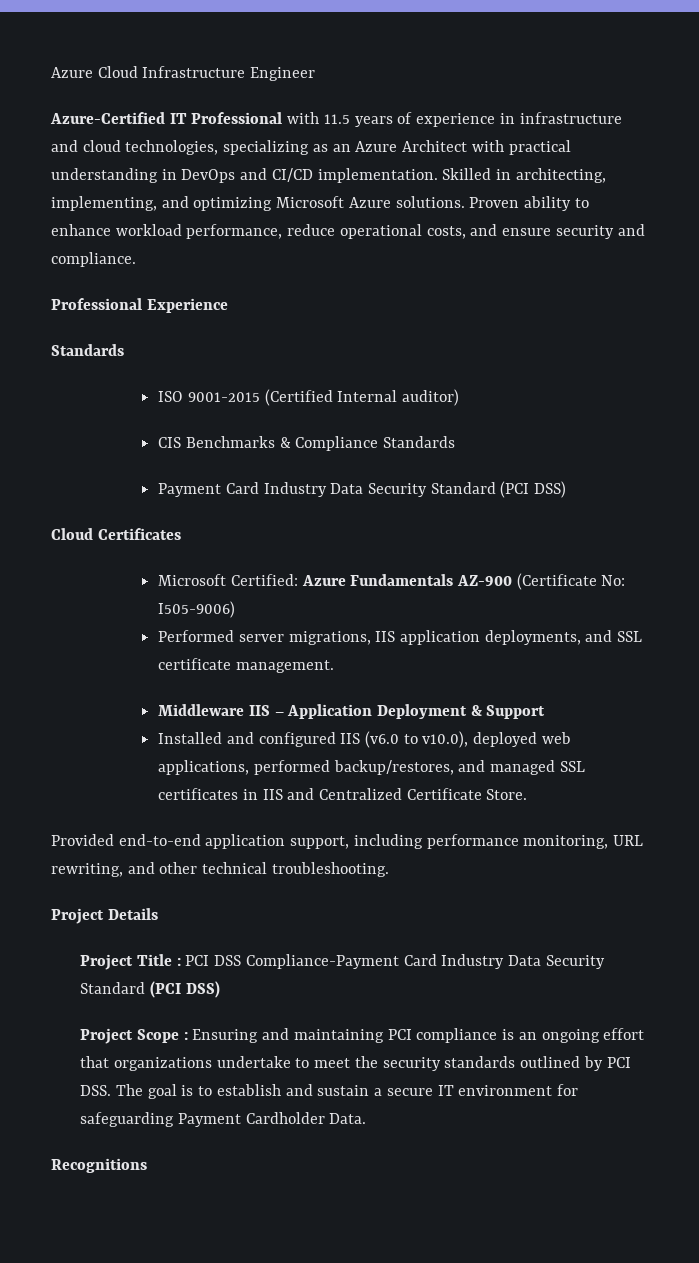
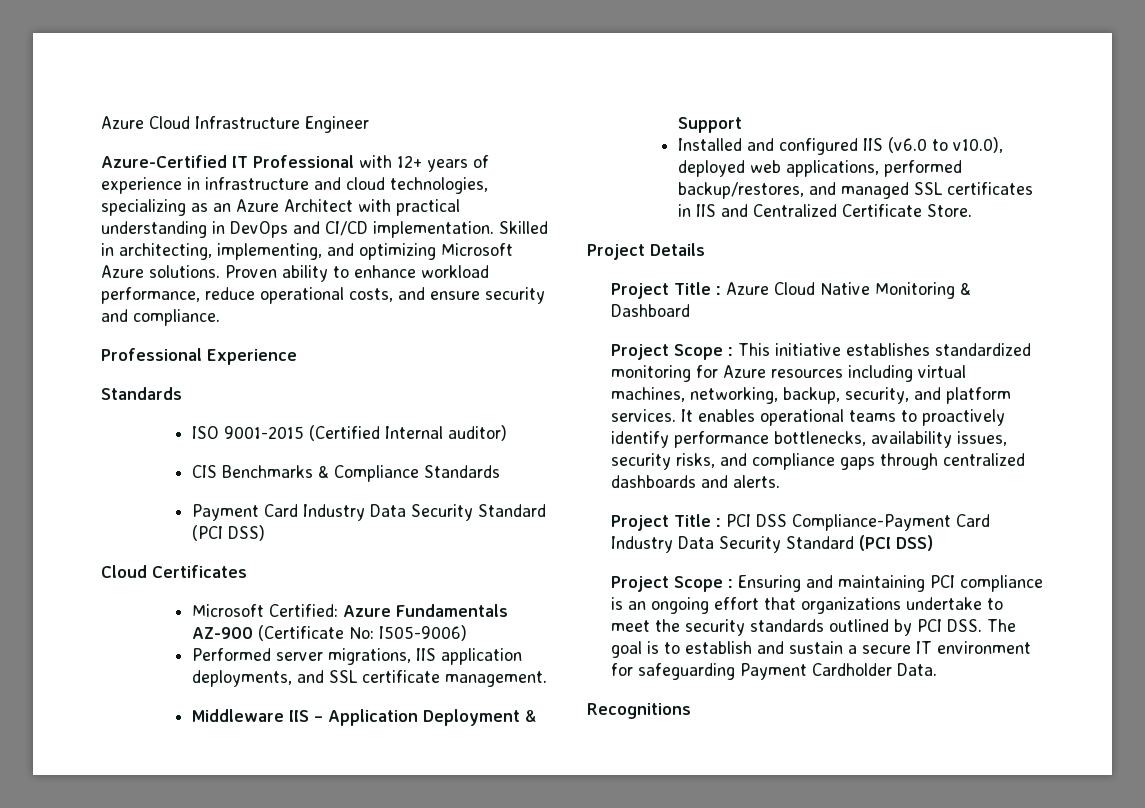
- Azure-Certified IT Professional with 11.5 years of experience in infrastructure and cloud technologies, specializing as an Azure Architect with practical understanding in DevOps and CI/CD implementation.
+ Azure-Certified IT Professional with 12+ years of experience in infrastructure and cloud technologies, specializing as an Azure Architect with practical understanding in DevOps and CI/CD implementation.
- Provided end-to-end application support, including performance monitoring, URL rewriting, and other technical troubleshooting.
  Project Details
+ Project Title : Azure Cloud Native Monitoring & Dashboard
+ Project Scope : This initiative establishes standardized monitoring for Azure resources including virtual machines, networking, backup, security, and platform services. It enables operational teams to proactively identify performance bottlenecks, availability issues, security risks, and compliance gaps through centralized dashboards and alerts.

